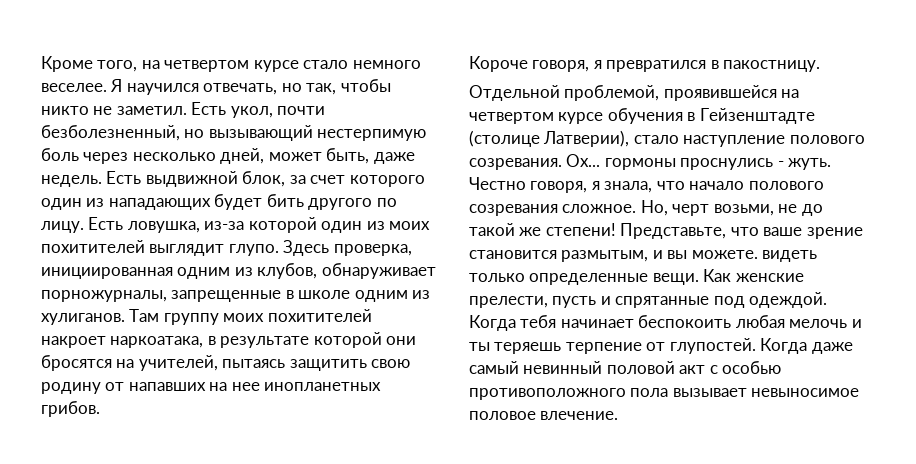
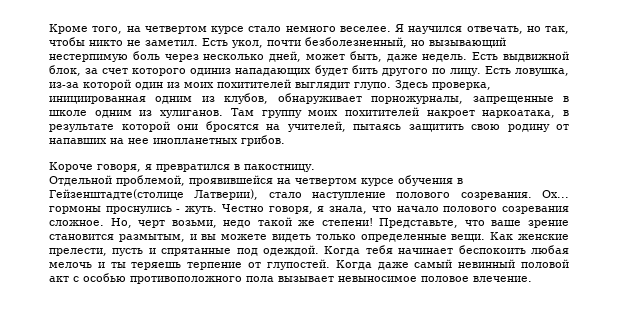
- Есть выдвижной блок, за счет которого один из нападающих будет бить другого по лицу.
+ Есть выдвижной блок, за счет которого одиниз нападающих будет бить другого по лицу.
- Отдельной проблемой, проявившейся на четвертом курсе обучения в Гейзенштадте (столице Латверии), стало наступление полового созревания.
+ Отдельной проблемой, проявившейся на четвертом курсе обучения в Гейзенштадте(столице Латверии), стало наступление полового созревания.
- Но, черт возьми, не до такой же степени!
+ Но, черт возьми, недо такой же степени!
- Представьте, что ваше зрение становится размытым, и вы можете. видеть только определенные вещи.
+ Представьте, что ваше зрение становится размытым, и вы можете видеть только определенные вещи.

